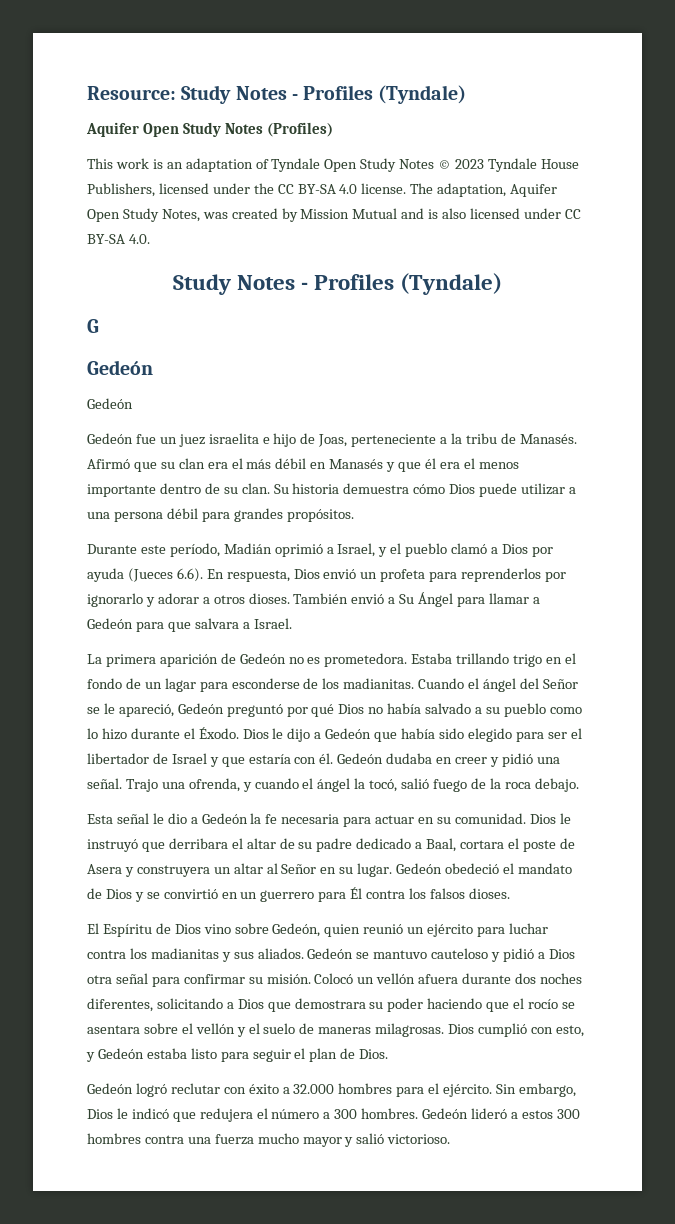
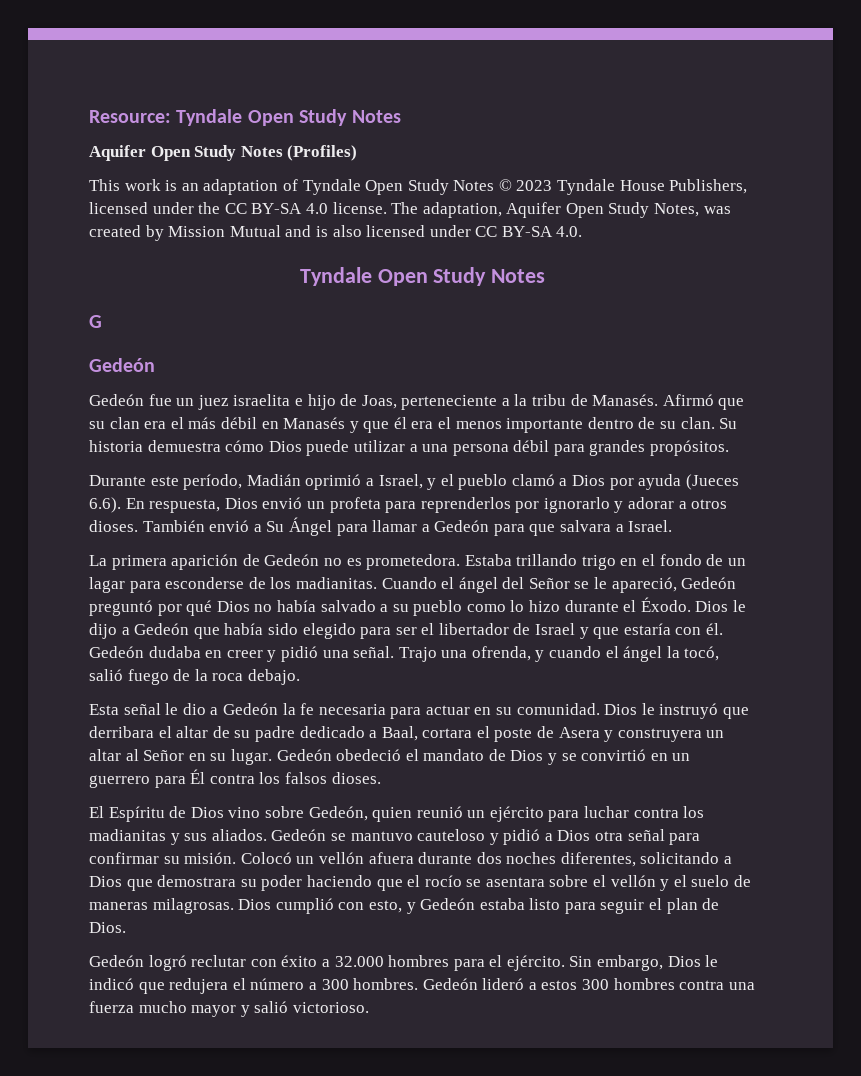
- Resource: Study Notes - Profiles (Tyndale)
+ Resource: Tyndale Open Study Notes
  The adaptation, Aquifer Open Study Notes, was created by Mission Mutual and is also licensed under CC BY-SA 4.0.
- Study Notes - Profiles (Tyndale)
+ Tyndale Open Study Notes
  G
- Gedeón

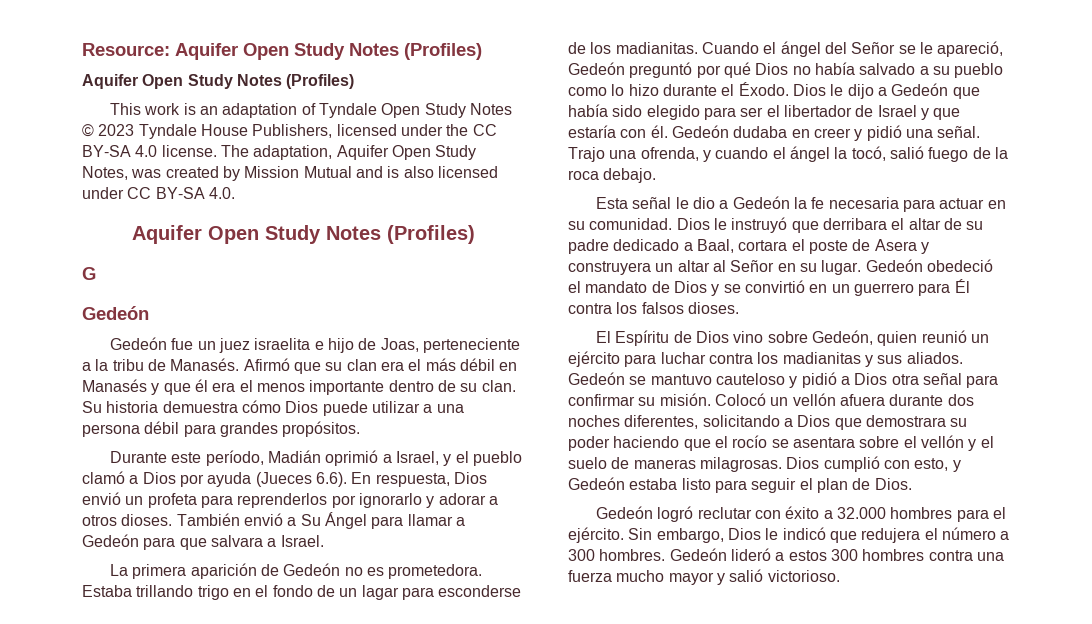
- Resource: Tyndale Open Study Notes
+ Resource: Aquifer Open Study Notes (Profiles)
  The adaptation, Aquifer Open Study Notes, was created by Mission Mutual and is also licensed under CC BY-SA 4.0.
- Tyndale Open Study Notes
+ Aquifer Open Study Notes (Profiles)

